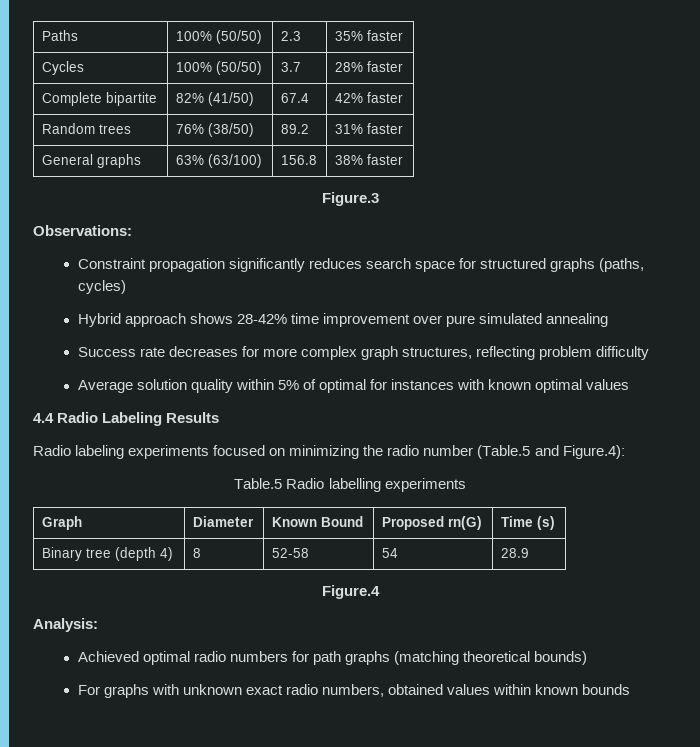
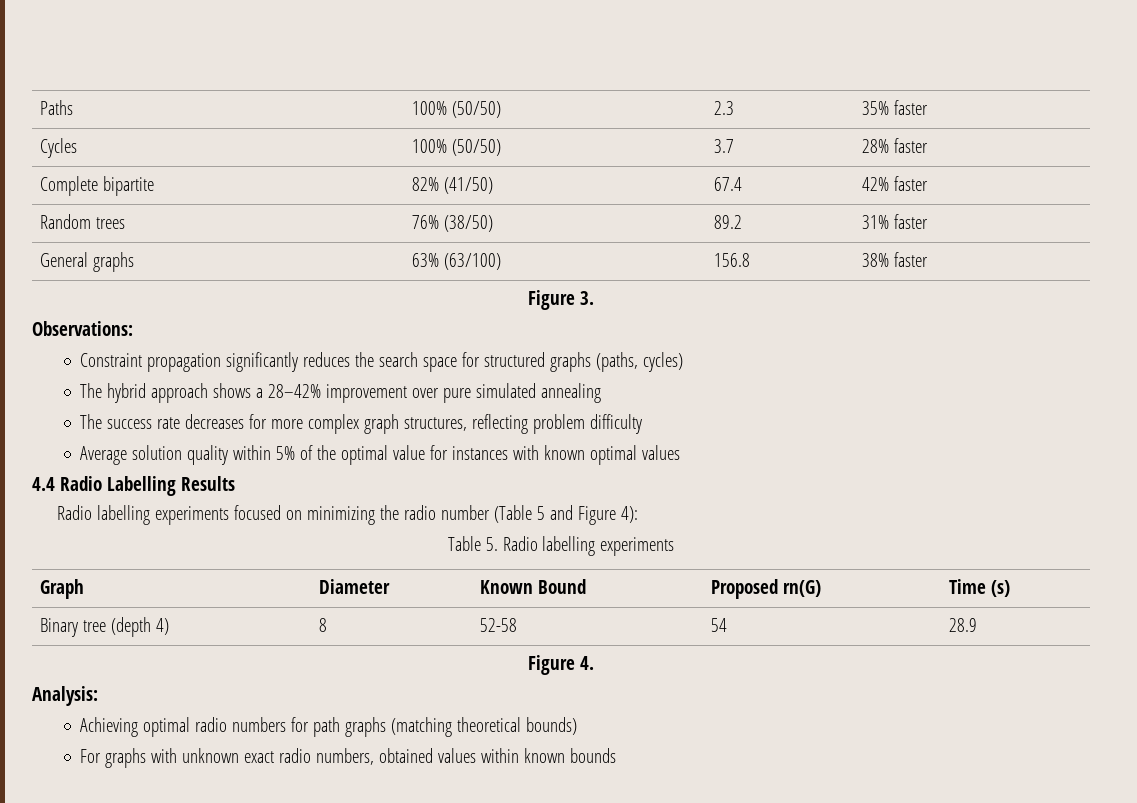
- Figure.3
+ Figure 3.
- Constraint propagation significantly reduces search space for structured graphs (paths, cycles)
+ Constraint propagation significantly reduces the search space for structured graphs (paths, cycles)
- Hybrid approach shows 28-42% time improvement over pure simulated annealing
+ The hybrid approach shows a 28–42% improvement over pure simulated annealing
- Success rate decreases for more complex graph structures, reflecting problem difficulty
+ The success rate decreases for more complex graph structures, reflecting problem difficulty
- Average solution quality within 5% of optimal for instances with known optimal values
+ Average solution quality within 5% of the optimal value for instances with known optimal values
- 4.4 Radio Labeling Results
+ 4.4 Radio Labelling Results
- Radio labeling experiments focused on minimizing the radio number (Table.5 and Figure.4):
- Table.5 Radio labelling experiments
+ Radio labelling experiments focused on minimizing the radio number (Table 5 and Figure 4):
+ Table 5. Radio labelling experiments
- Figure.4
+ Figure 4.
- Achieved optimal radio numbers for path graphs (matching theoretical bounds)
+ Achieving optimal radio numbers for path graphs (matching theoretical bounds)

